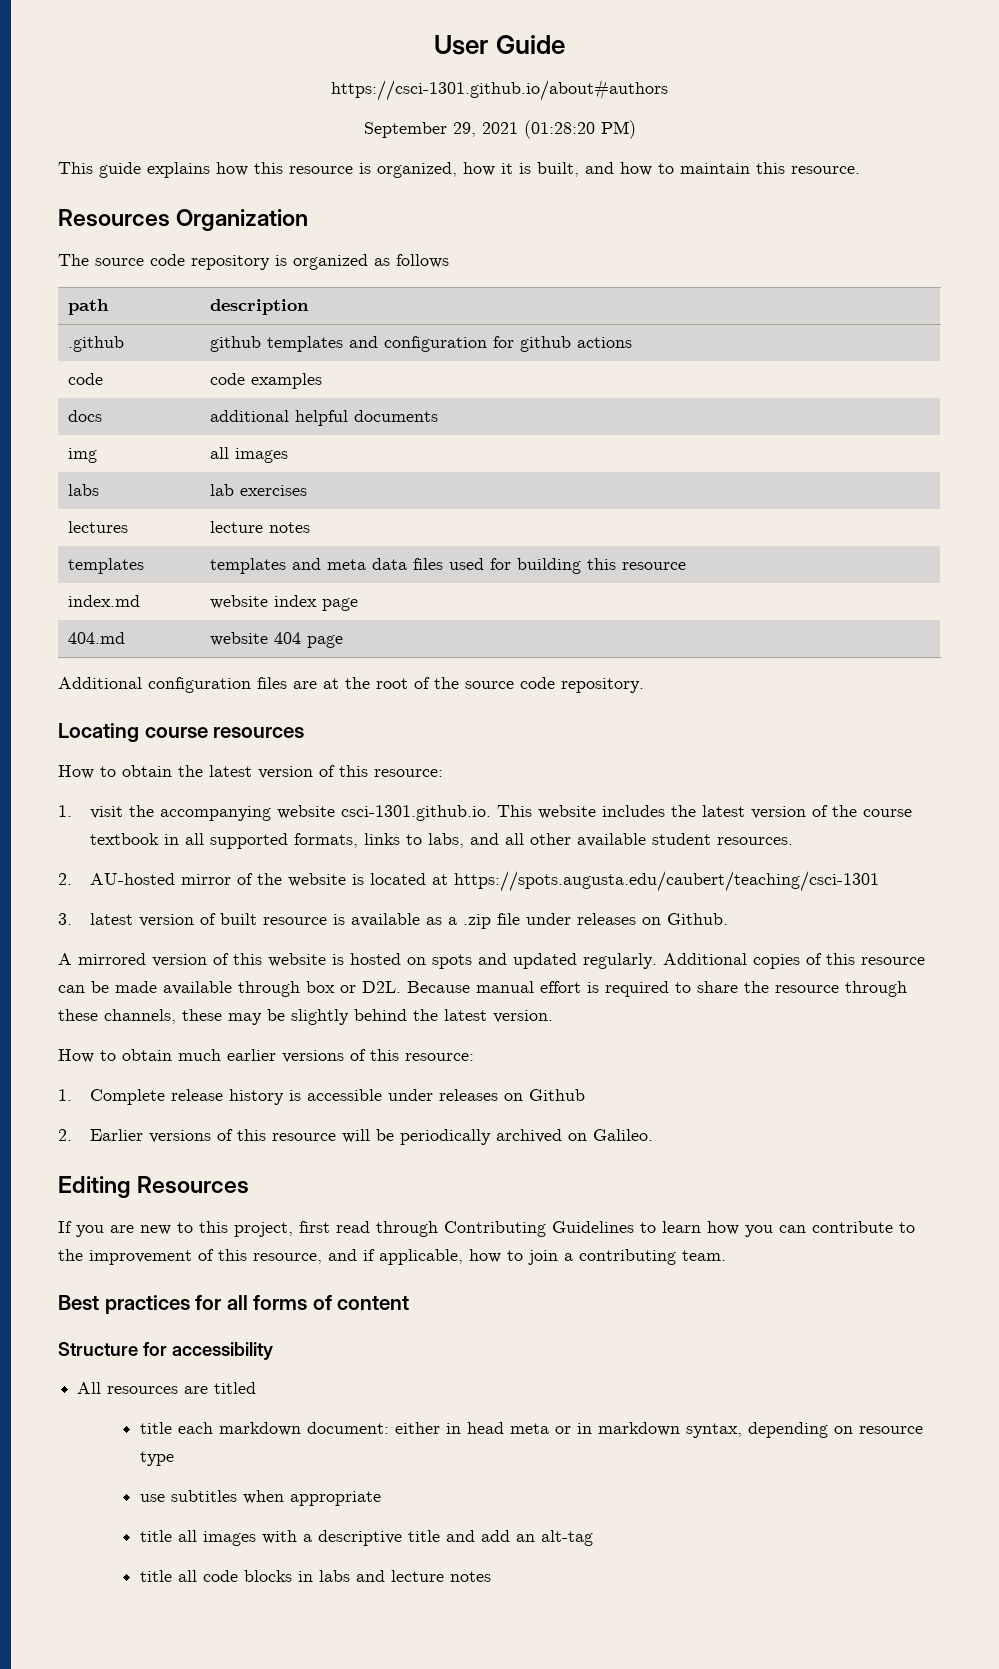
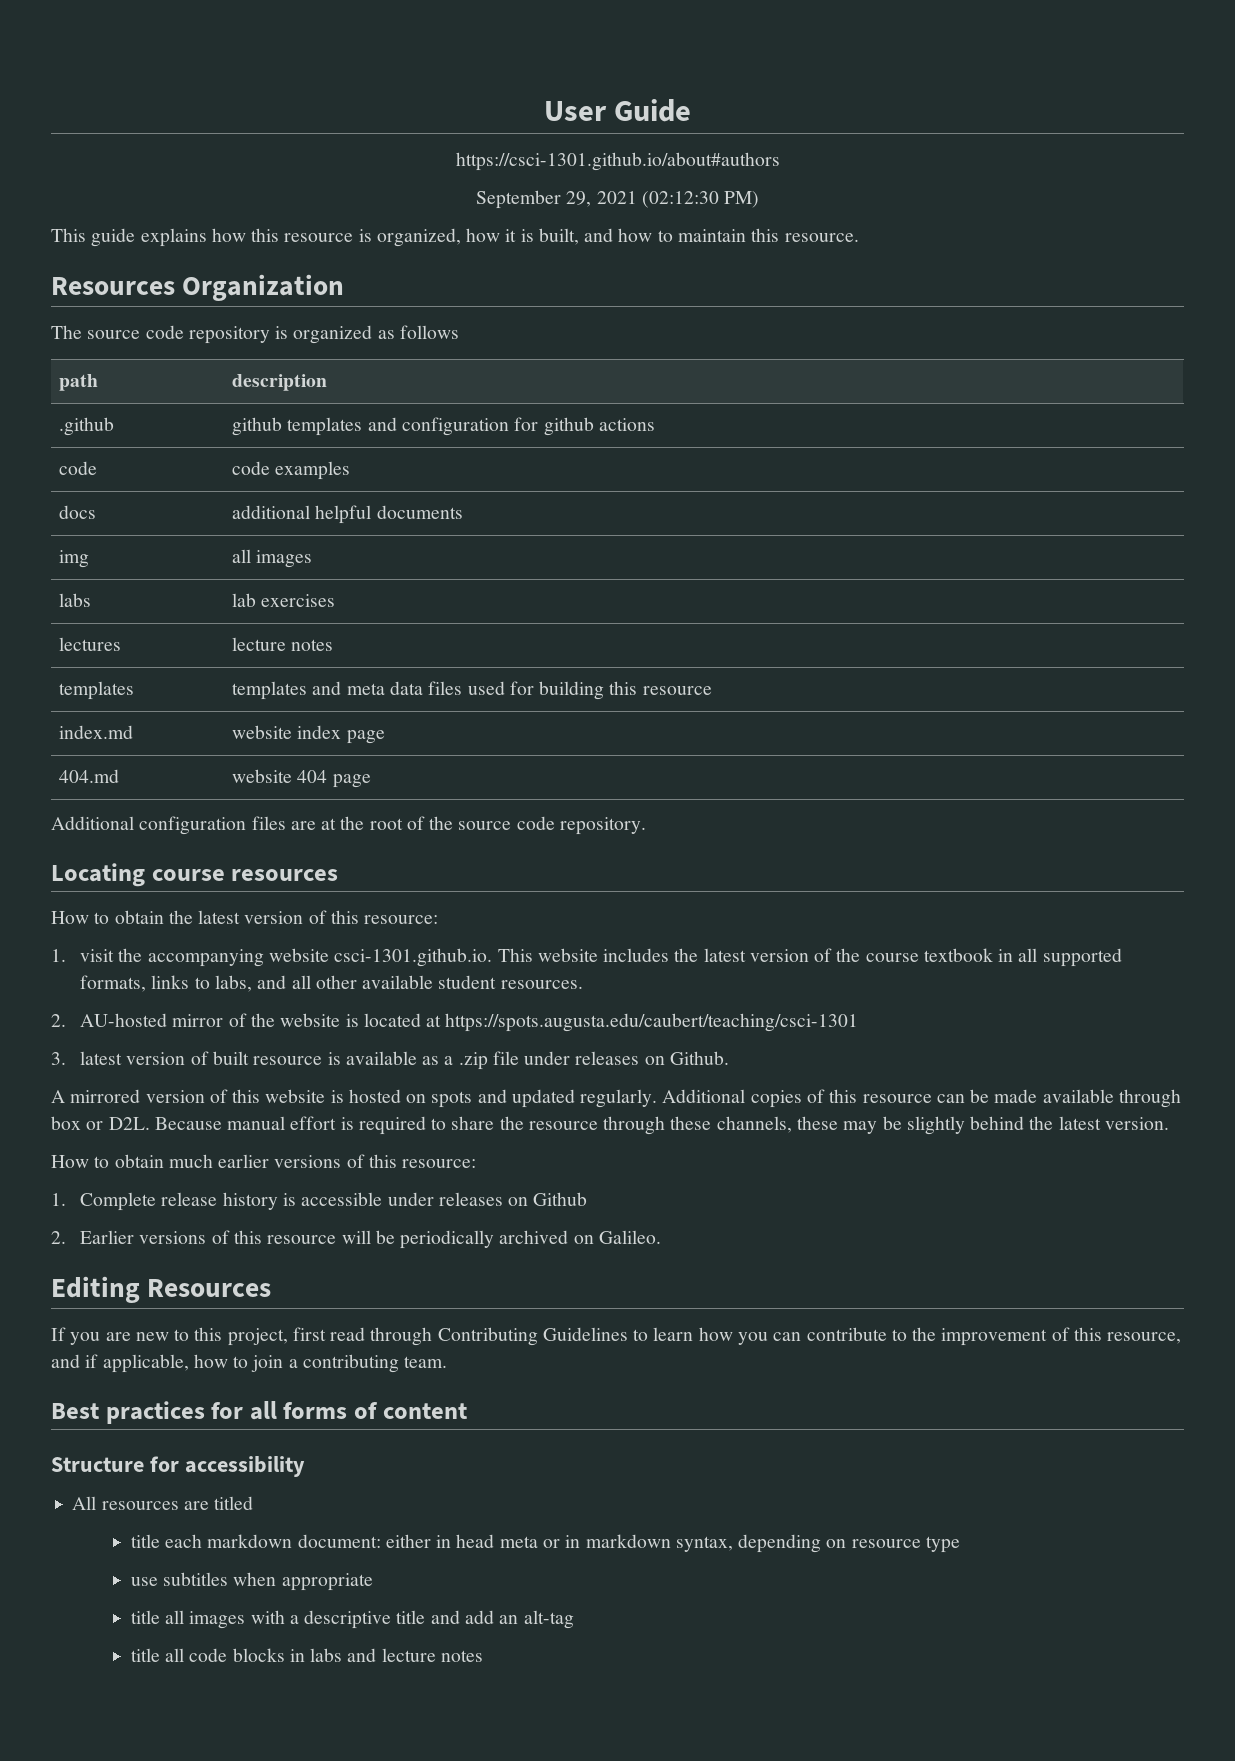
- September 29, 2021 (01:28:20 PM)
+ September 29, 2021 (02:12:30 PM)

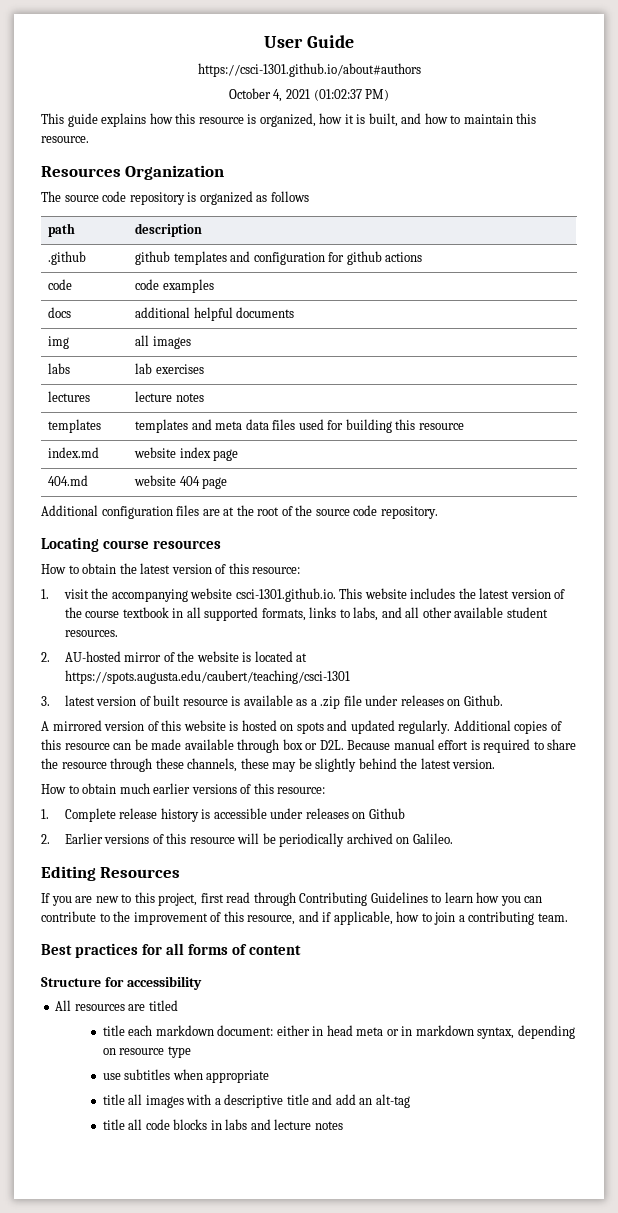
- September 29, 2021 (02:12:30 PM)
+ October 4, 2021 (01:02:37 PM)

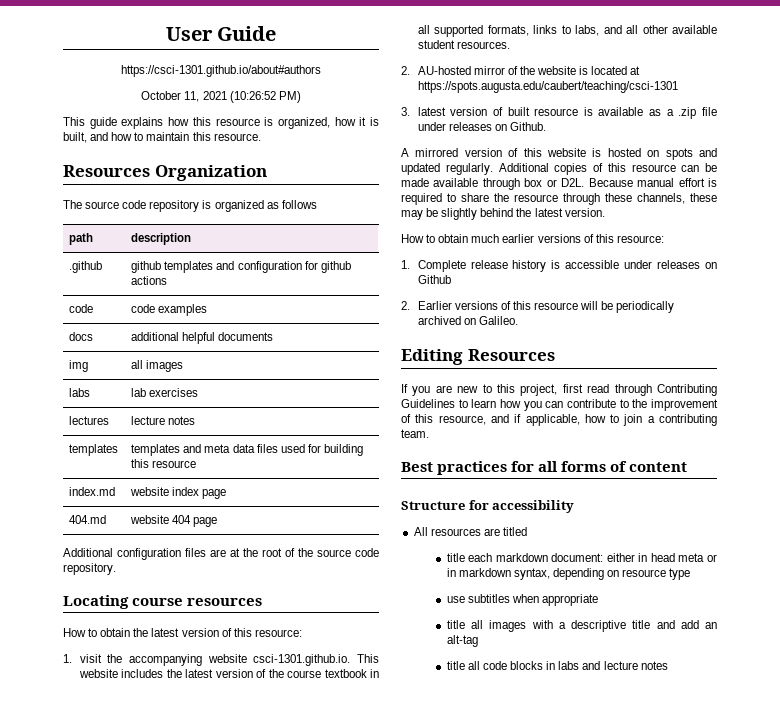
- October 4, 2021 (01:02:37 PM)
+ October 11, 2021 (10:26:52 PM)

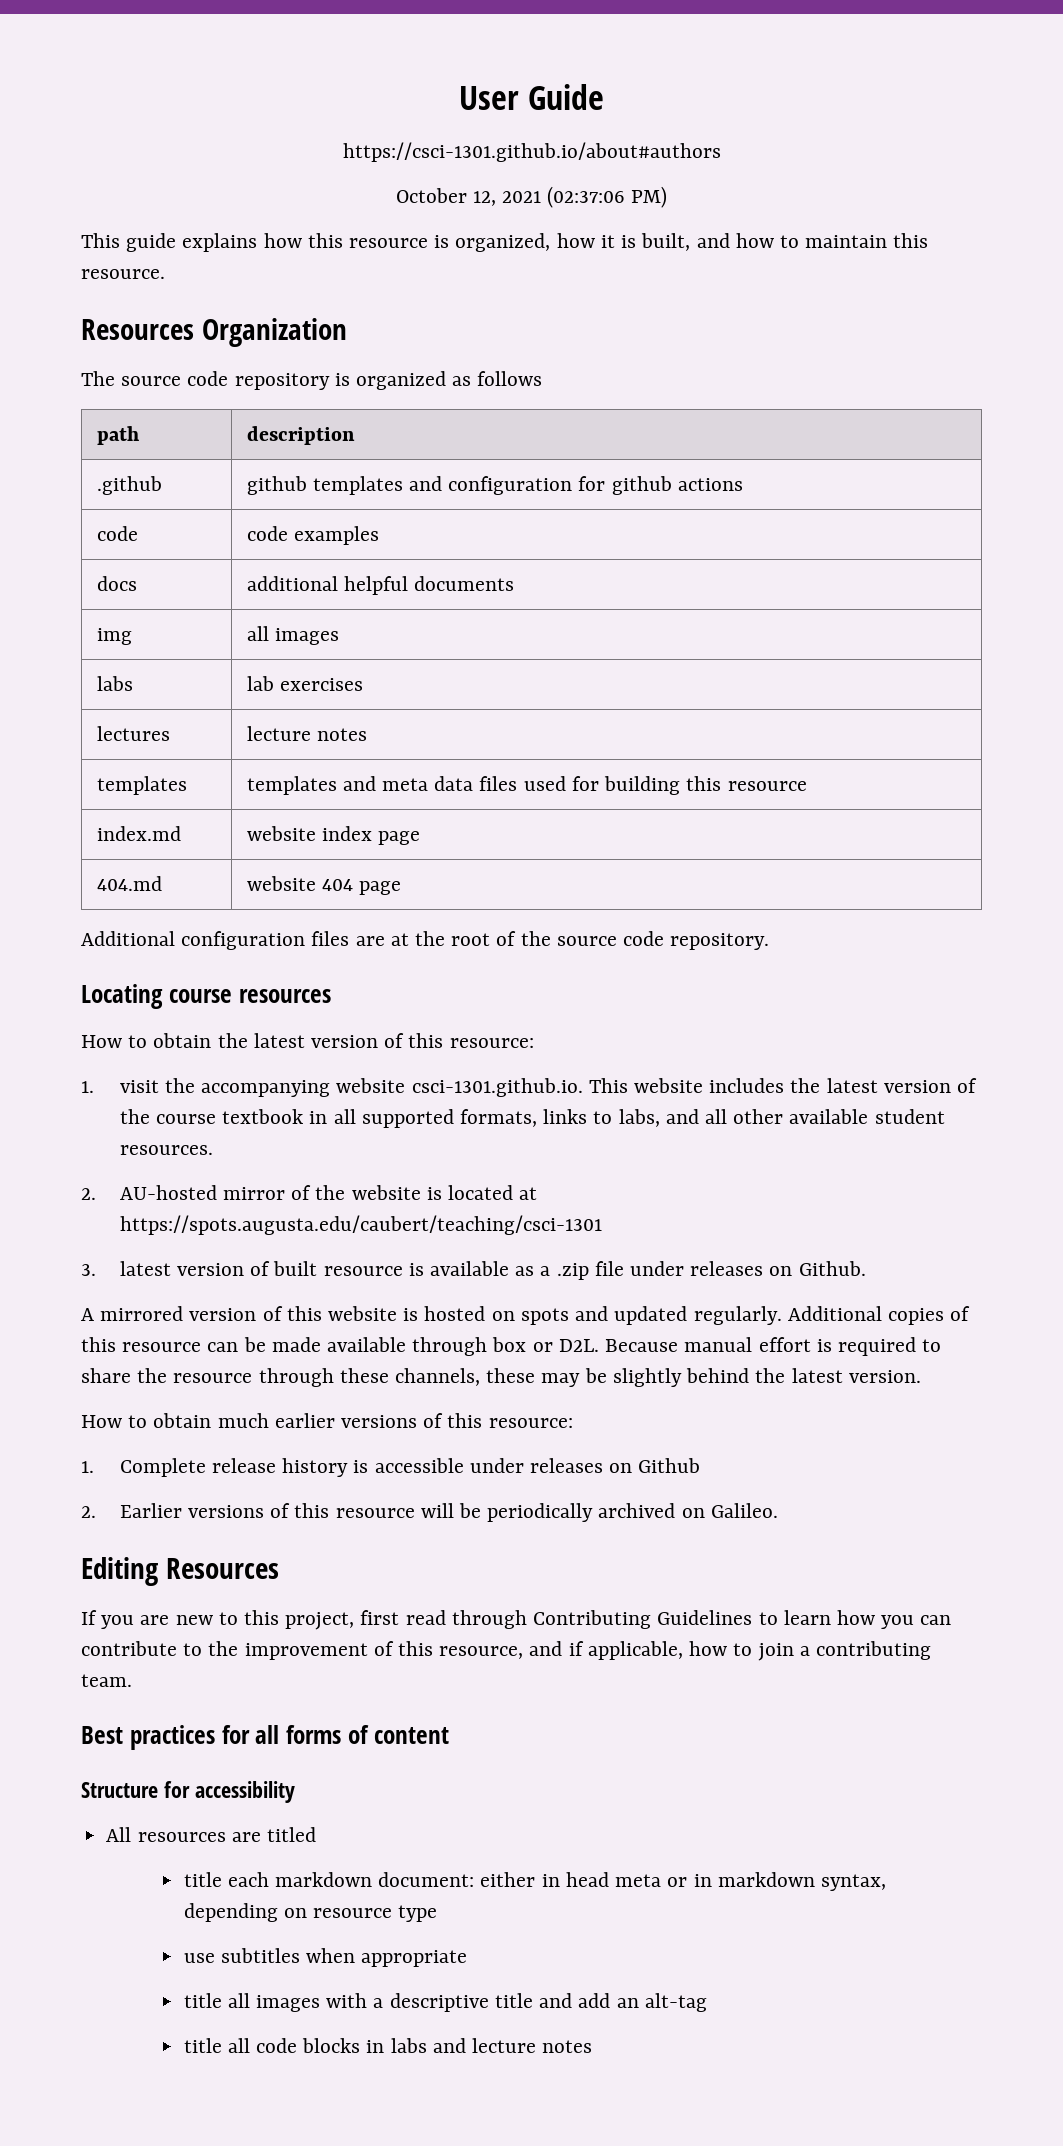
- October 11, 2021 (10:26:52 PM)
+ October 12, 2021 (02:37:06 PM)

